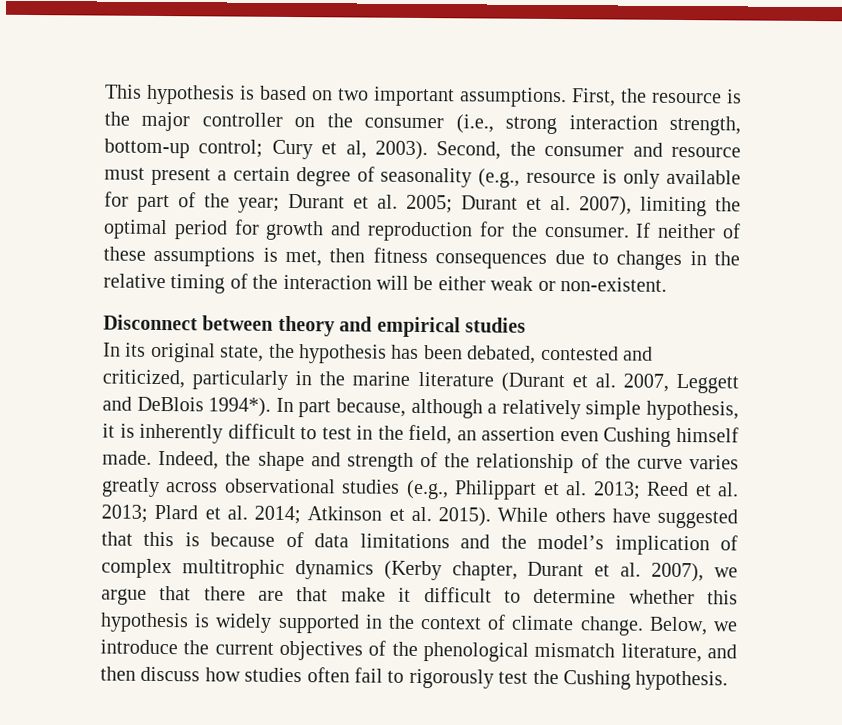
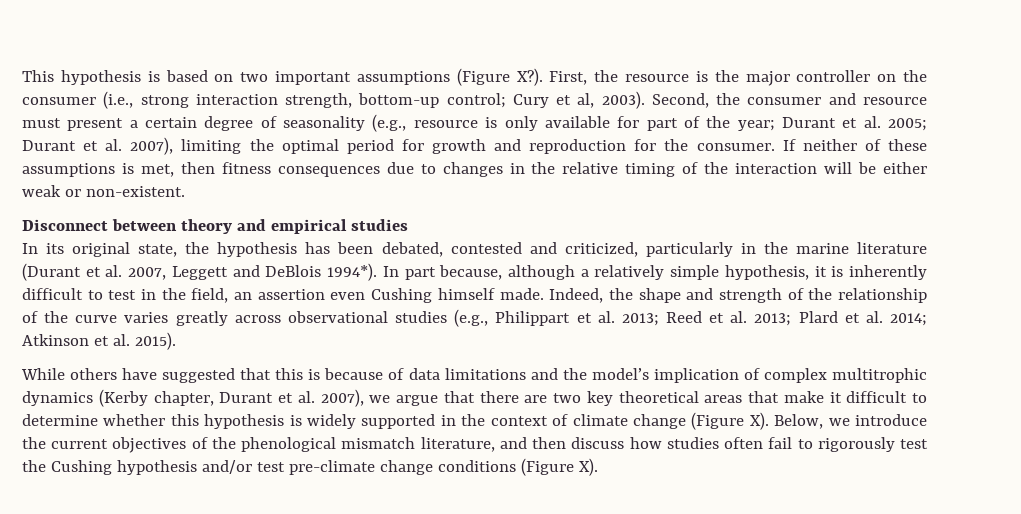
- This hypothesis is based on two important assumptions. First, the resource is the major controller on the consumer (i.e., strong interaction strength, bottom-up control; Cury et al, 2003).
+ This hypothesis is based on two important assumptions (Figure X?). First, the resource is the major controller on the consumer (i.e., strong interaction strength, bottom-up control; Cury et al, 2003).
- Atkinson et al. 2015). While others have suggested that this is because of data limitations and the model’s implication of complex multitrophic dynamics (Kerby chapter, Durant et al. 2007), we argue that there are that make it difficult to determine whether this hypothesis is widely supported in the context of climate change. Below, we introduce the current objectives of the phenological mismatch literature, and then discuss how studies often fail to rigorously test the Cushing hypothesis.
+ Atkinson et al. 2015).
+ While others have suggested that this is because of data limitations and the model’s implication of complex multitrophic dynamics (Kerby chapter, Durant et al. 2007), we argue that there are two key theoretical areas that make it difficult to determine whether this hypothesis is widely supported in the context of climate change (Figure X). Below, we introduce the current objectives of the phenological mismatch literature, and then discuss how studies often fail to rigorously test the Cushing hypothesis and/or test pre-climate change conditions (Figure X).

